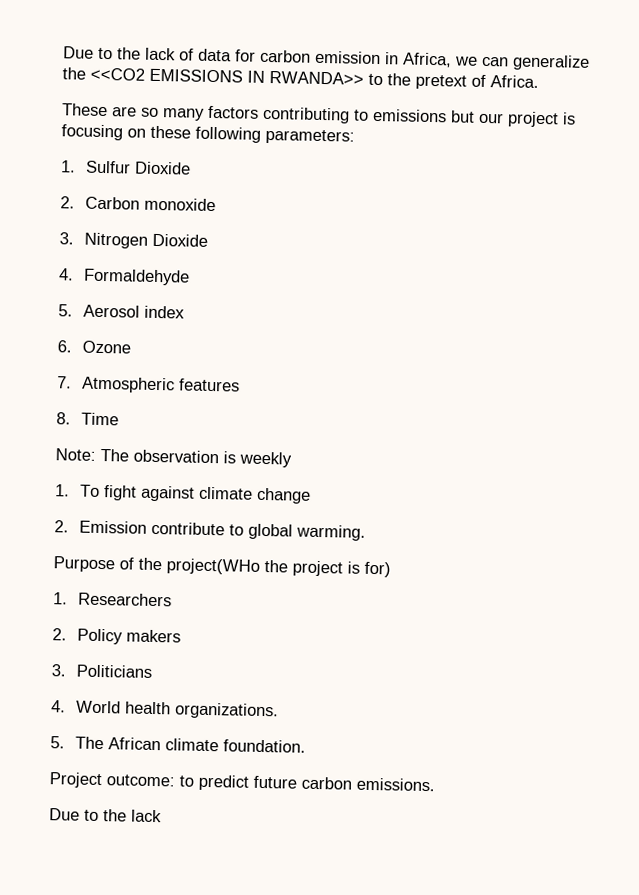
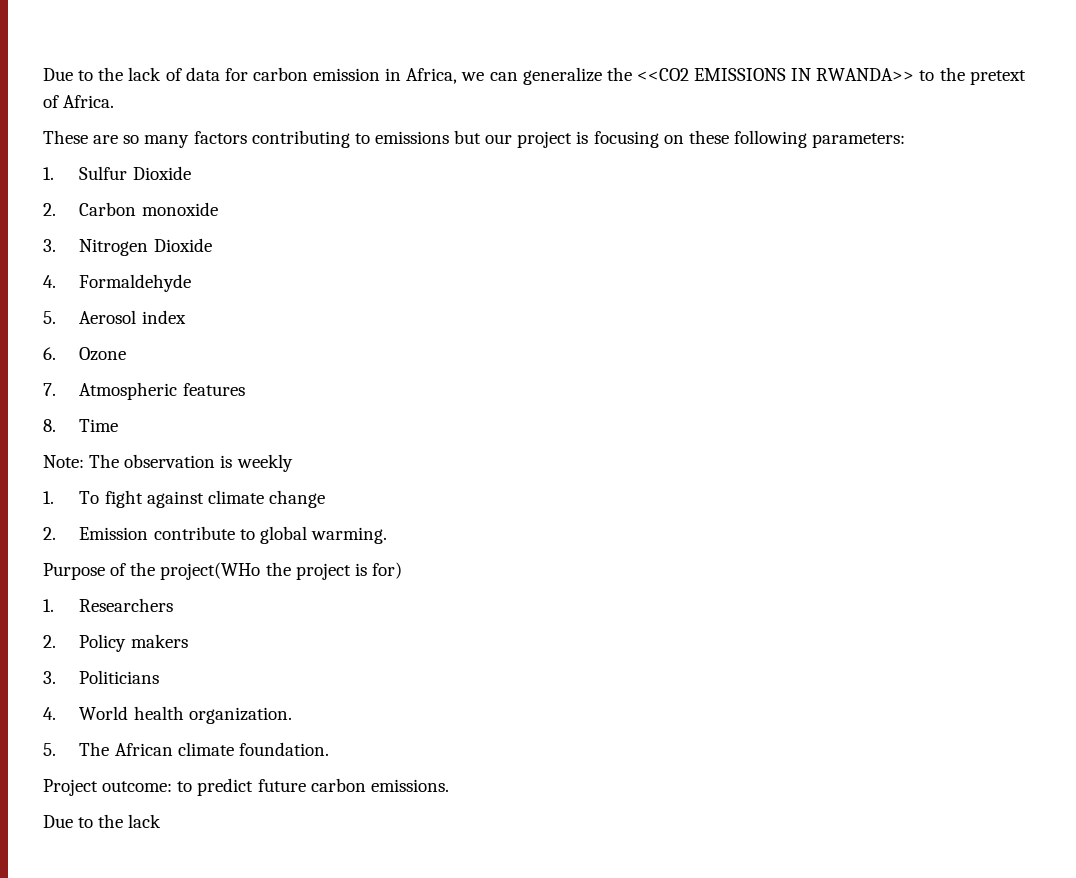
- 4. World health organizations.
+ 4. World health organization.

